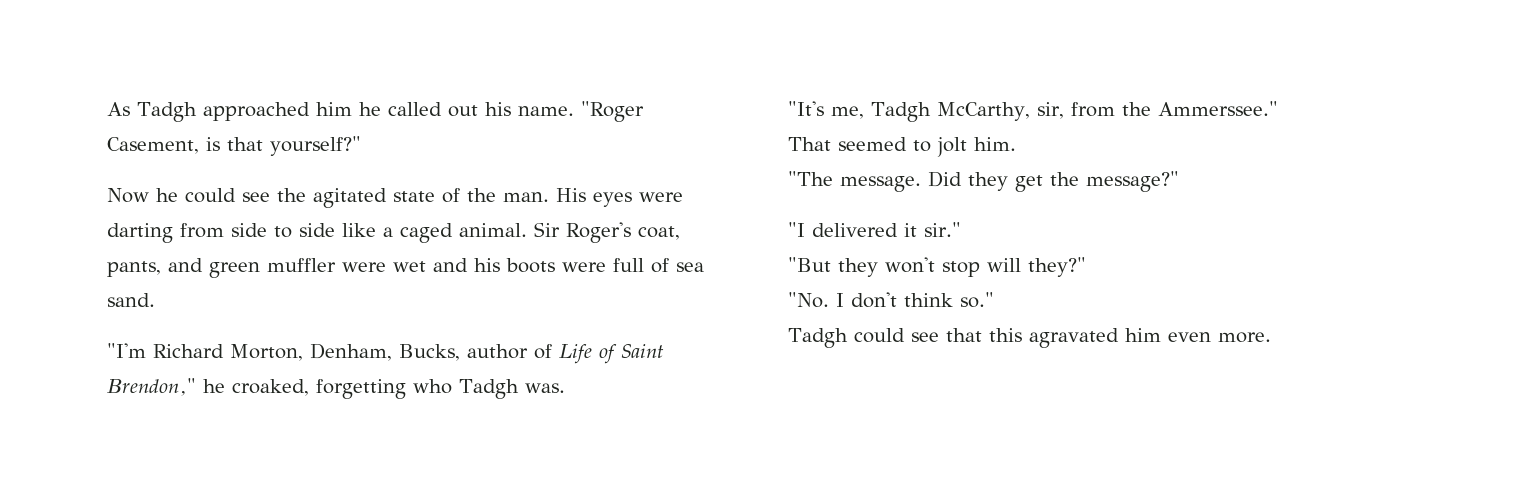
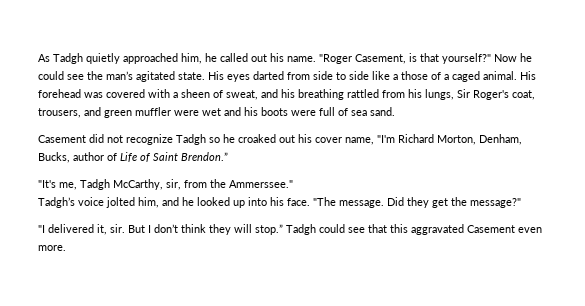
- As Tadgh approached him he called out his name.
+ As Tadgh quietly approached him, he called out his name.
- "Roger Casement, is that yourself?"
- Now he could see the agitated state of the man. His eyes were darting from side to side like a caged animal. Sir Roger's coat, pants, and green muffler were wet and his boots were full of sea sand.
+ "Roger Casement, is that yourself?" Now he could see the man’s agitated state. His eyes darted from side to side like a those of a caged animal. His forehead was covered with a sheen of sweat, and his breathing rattled from his lungs, Sir Roger's coat, trousers, and green muffler were wet and his boots were full of sea sand.
- "I'm Richard Morton, Denham, Bucks, author of Life of Saint Brendon," he croaked, forgetting who Tadgh was.
+ Casement did not recognize Tadgh so he croaked out his cover name, "I'm Richard Morton, Denham, Bucks, author of Life of Saint Brendon.”
- That seemed to jolt him.
- "The message.
+ Tadgh’s voice jolted him, and he looked up into his face. "The message.
- "I delivered it sir."
- "But they won't stop will they?"
- "No. I don't think so."
- Tadgh could see that this agravated him even more.
+ "I delivered it, sir. But I don’t think they will stop.” Tadgh could see that this aggravated Casement even more.

